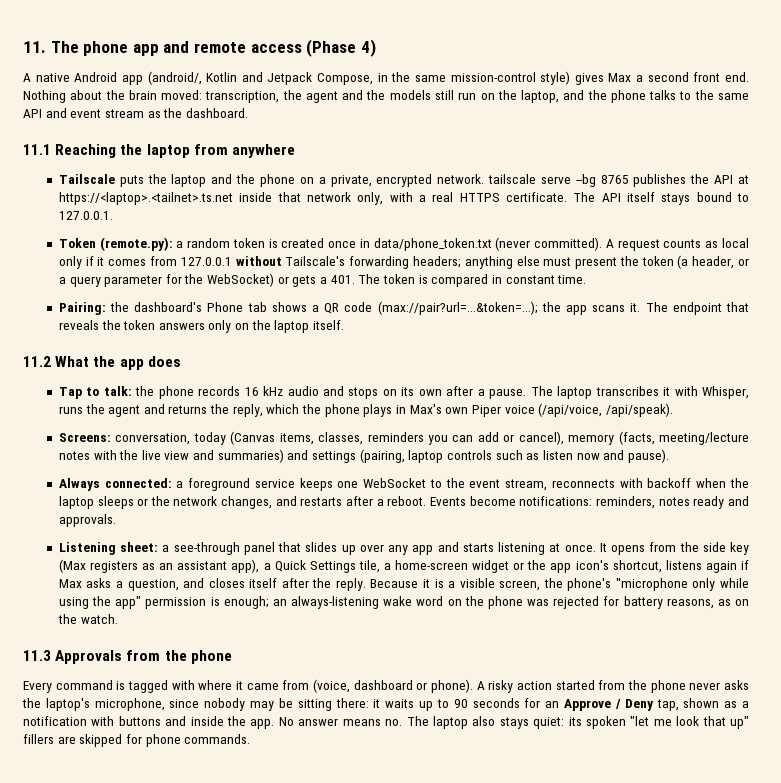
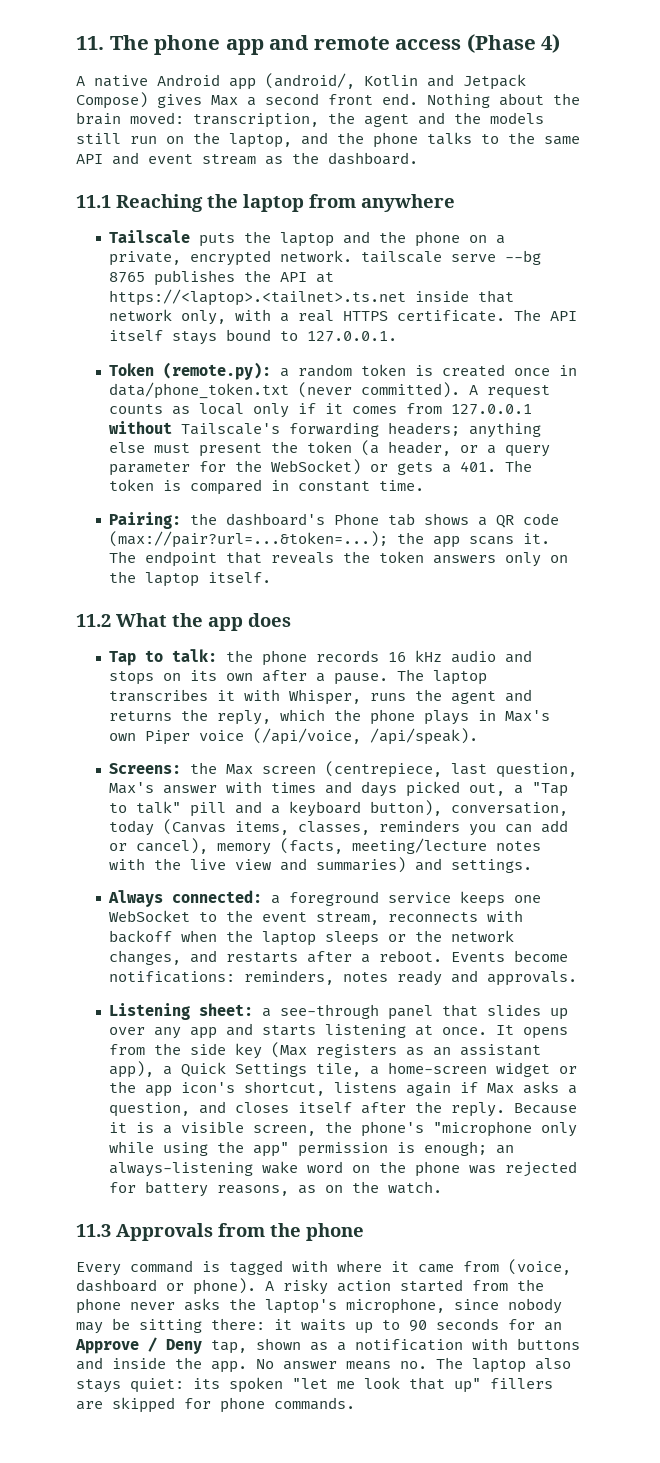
- A native Android app (android/, Kotlin and Jetpack Compose, in the same mission-control style) gives Max a second front end.
+ A native Android app (android/, Kotlin and Jetpack Compose) gives Max a second front end.
- Screens: conversation, today (Canvas items, classes, reminders you can add or cancel), memory (facts, meeting/lecture notes with the live view and summaries) and settings (pairing, laptop controls such as listen now and pause).
+ Screens: the Max screen (centrepiece, last question, Max's answer with times and days picked out, a "Tap to talk" pill and a keyboard button), conversation, today (Canvas items, classes, reminders you can add or cancel), memory (facts, meeting/lecture notes with the live view and summaries) and settings.

